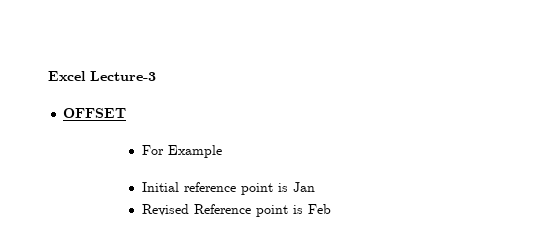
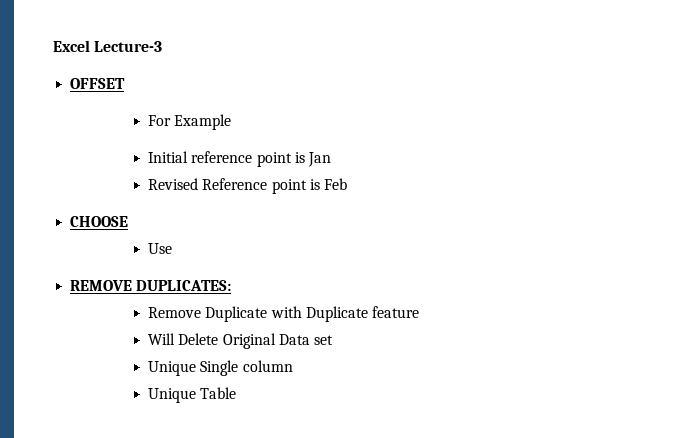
+ CHOOSE
+ Use
+ REMOVE DUPLICATES:
+ Remove Duplicate with Duplicate feature
+ Will Delete Original Data set
+ Unique Single column
+ Unique Table

